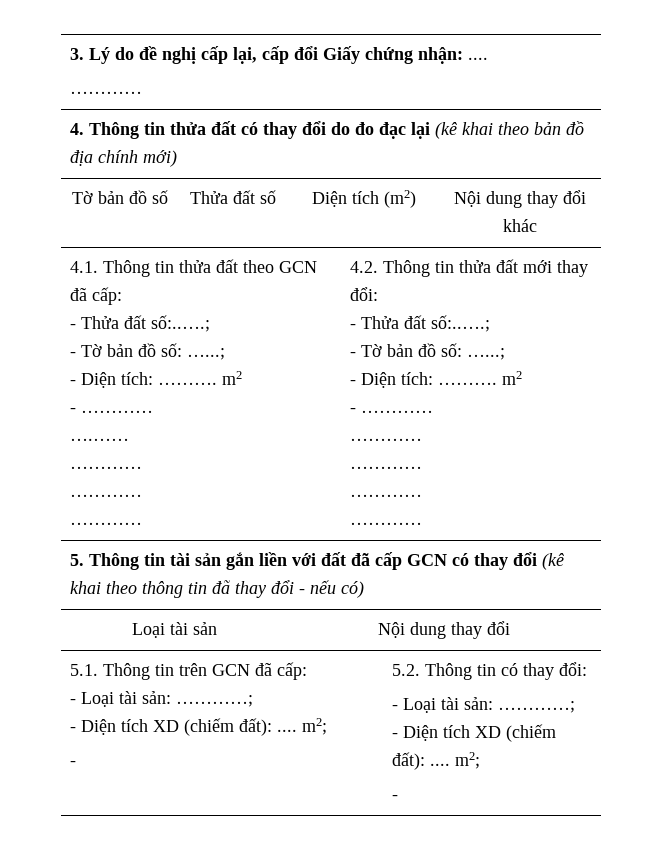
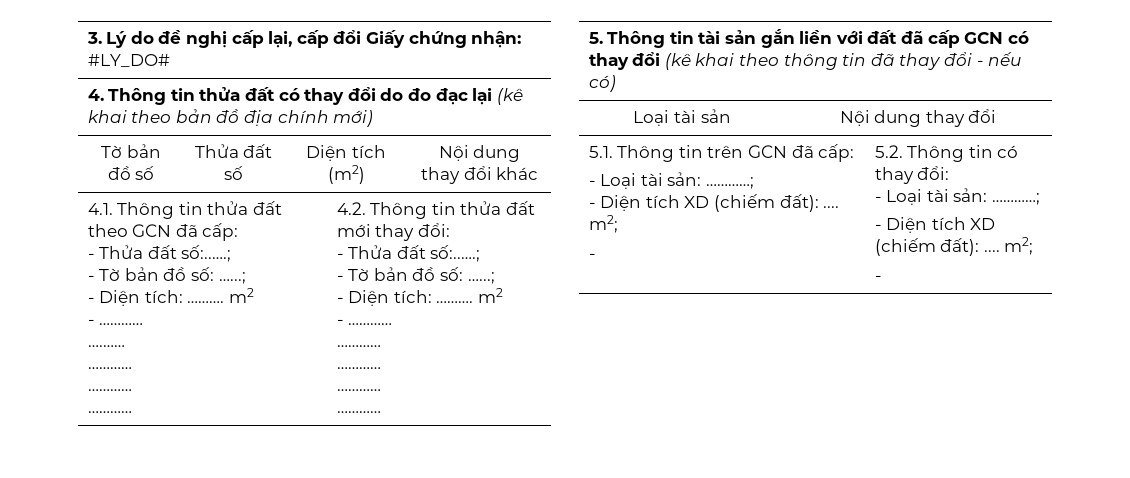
- 3. Lý do đề nghị cấp lại, cấp đổi Giấy chứng nhận: ....
- …………
+ 3. Lý do đề nghị cấp lại, cấp đổi Giấy chứng nhận: #LY_DO#

